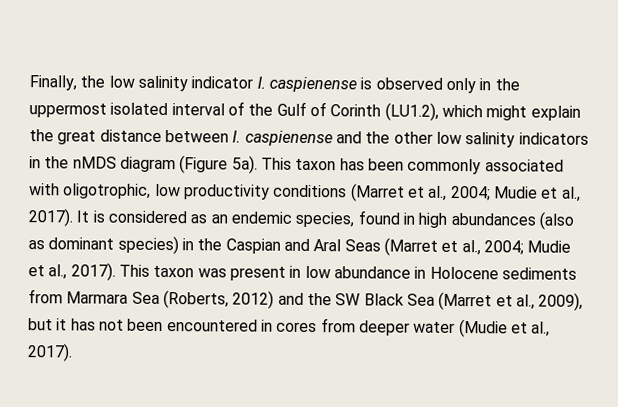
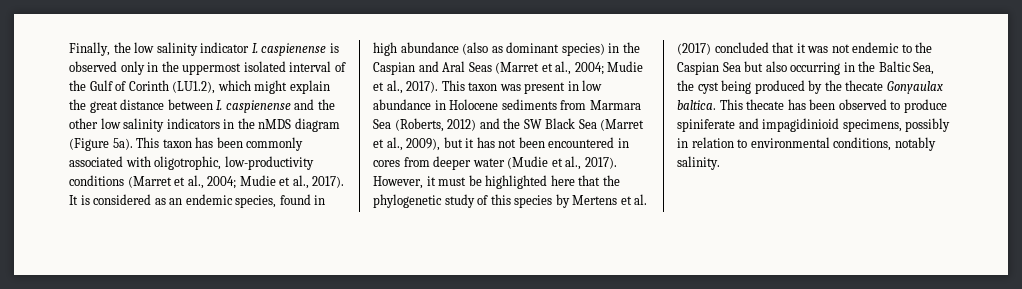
- This taxon has been commonly associated with oligotrophic, low productivity conditions (Marret et al., 2004; Mudie et al., 2017).
+ This taxon has been commonly associated with oligotrophic, low-productivity conditions (Marret et al., 2004; Mudie et al., 2017).
- It is considered as an endemic species, found in high abundances (also as dominant species) in the Caspian and Aral Seas (Marret et al., 2004; Mudie et al., 2017).
+ It is considered as an endemic species, found in high abundance (also as dominant species) in the Caspian and Aral Seas (Marret et al., 2004; Mudie et al., 2017).
+ However, it must be highlighted here that the phylogenetic study of this species by Mertens et al. (2017) concluded that it was not endemic to the Caspian Sea but also occurring in the Baltic Sea, the cyst being produced by the thecate Gonyaulax baltica. This thecate has been observed to produce spiniferate and impagidinioid specimens, possibly in relation to environmental conditions, notably salinity.

